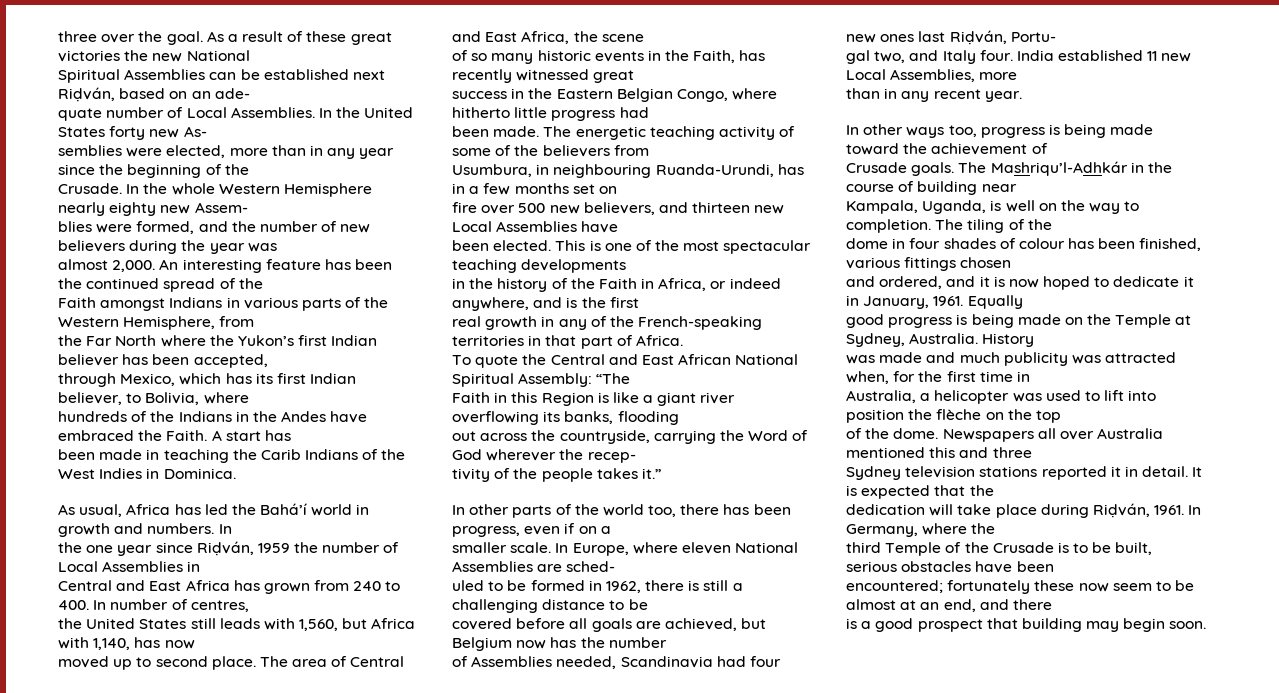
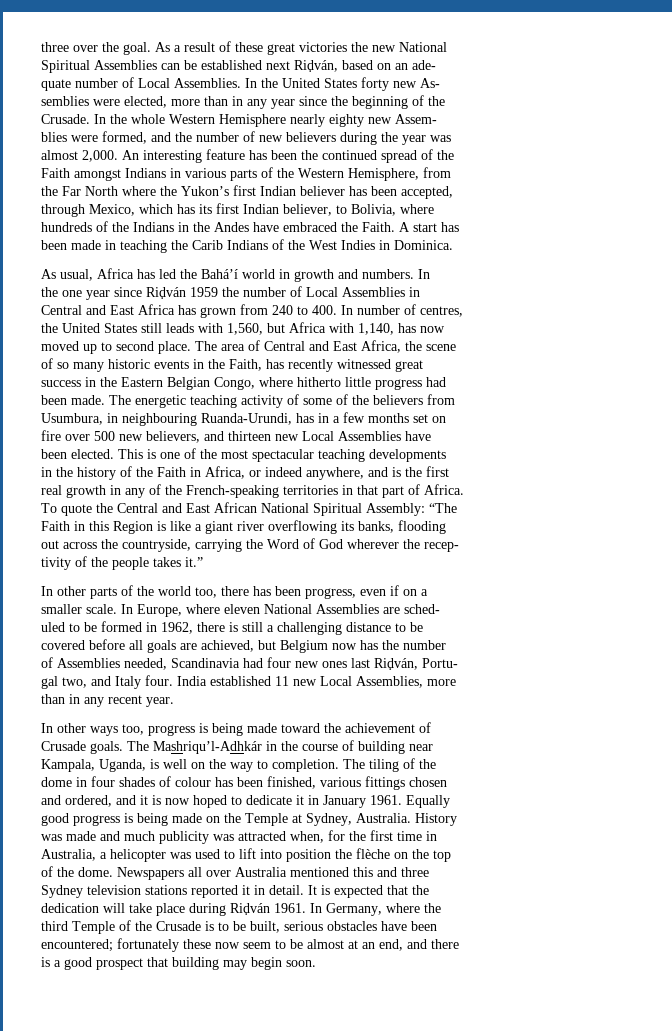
- the one year since Riḍván, 1959 the number of Local Assemblies in
+ the one year since Riḍván 1959 the number of Local Assemblies in
- and ordered, and it is now hoped to dedicate it in January, 1961.
+ and ordered, and it is now hoped to dedicate it in January 1961.
- dedication will take place during Riḍván, 1961.
+ dedication will take place during Riḍván 1961.

